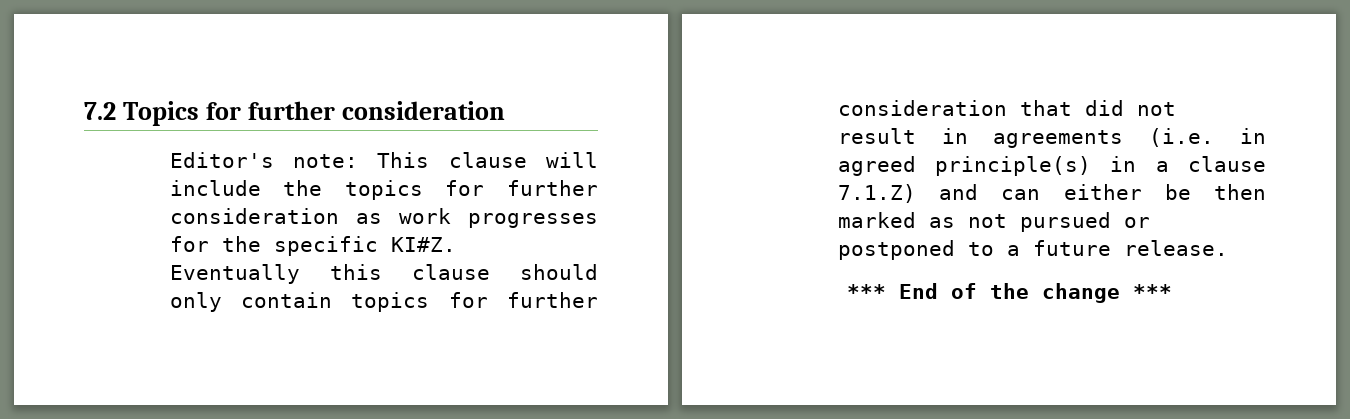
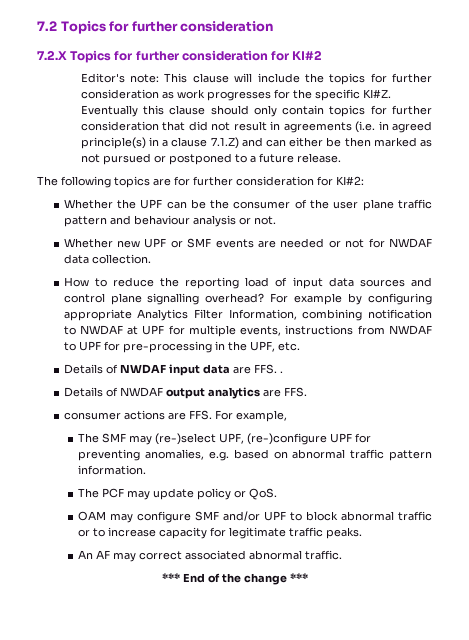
+ 7.2.X Topics for further consideration for KI#2
+ The following topics are for further consideration for KI#2:
+ Whether the UPF can be the consumer of the user plane traffic pattern and behaviour analysis or not.
+ Whether new UPF or SMF events are needed or not for NWDAF data collection.
+ How to reduce the reporting load of input data sources and control plane signalling overhead? For example by configuring appropriate Analytics Filter Information, combining notification to NWDAF at UPF for multiple events, instructions from NWDAF to UPF for pre-processing in the UPF, etc.
+ Details of NWDAF input data are FFS. .
+ Details of NWDAF output analytics are FFS.
+ consumer actions are FFS. For example,
+ The SMF may (re-)select UPF, (re-)configure UPF for preventing anomalies, e.g. based on abnormal traffic pattern information.
+ The PCF may update policy or QoS.
+ OAM may configure SMF and/or UPF to block abnormal traffic or to increase capacity for legitimate traffic peaks.
+ An AF may correct associated abnormal traffic.

